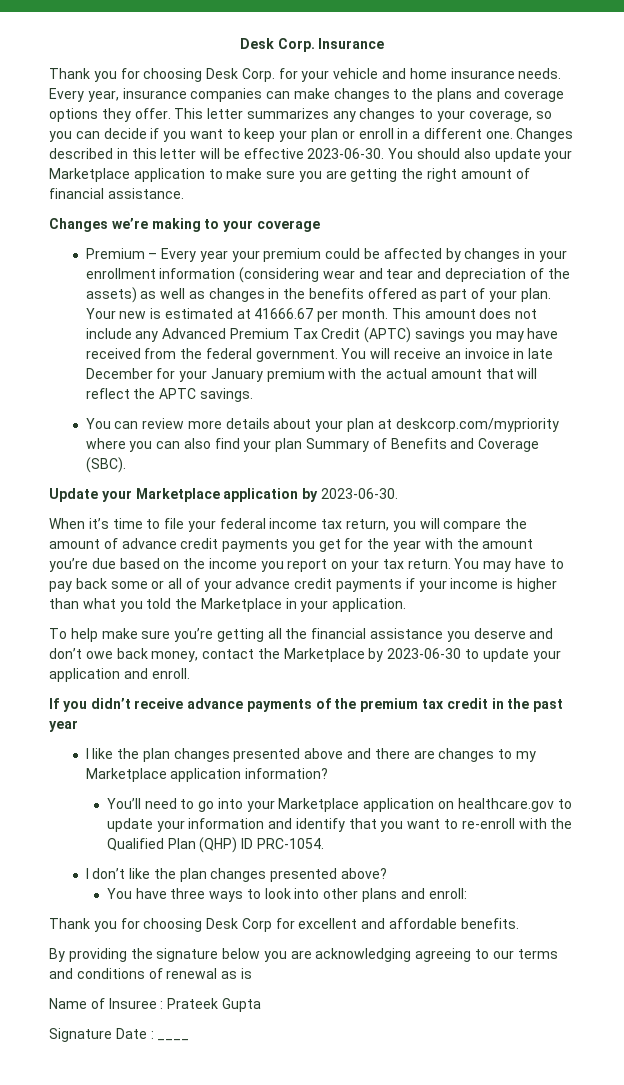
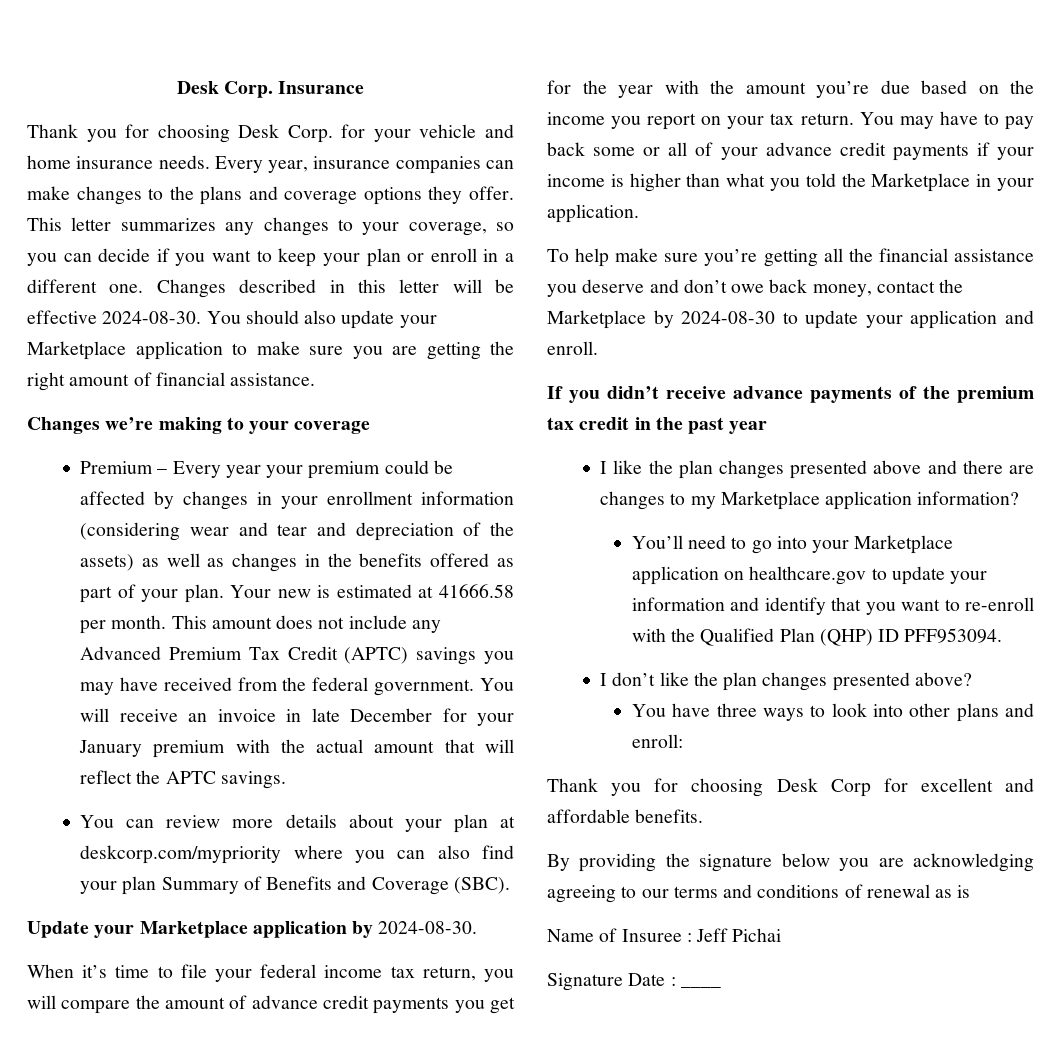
- Changes described in this letter will be effective 2023-06-30.
+ Changes described in this letter will be effective 2024-08-30.
- Your new is estimated at 41666.67 per month.
+ Your new is estimated at 41666.58 per month.
- Update your Marketplace application by 2023-06-30.
+ Update your Marketplace application by 2024-08-30.
- To help make sure you’re getting all the financial assistance you deserve and don’t owe back money, contact the Marketplace by 2023-06-30 to update your application and enroll.
+ To help make sure you’re getting all the financial assistance you deserve and don’t owe back money, contact the Marketplace by 2024-08-30 to update your application and enroll.
- You’ll need to go into your Marketplace application on healthcare.gov to update your information and identify that you want to re-enroll with the Qualified Plan (QHP) ID PRC-1054.
+ You’ll need to go into your Marketplace application on healthcare.gov to update your information and identify that you want to re-enroll with the Qualified Plan (QHP) ID PFF953094.
- Name of Insuree : Prateek Gupta
+ Name of Insuree : Jeff Pichai

